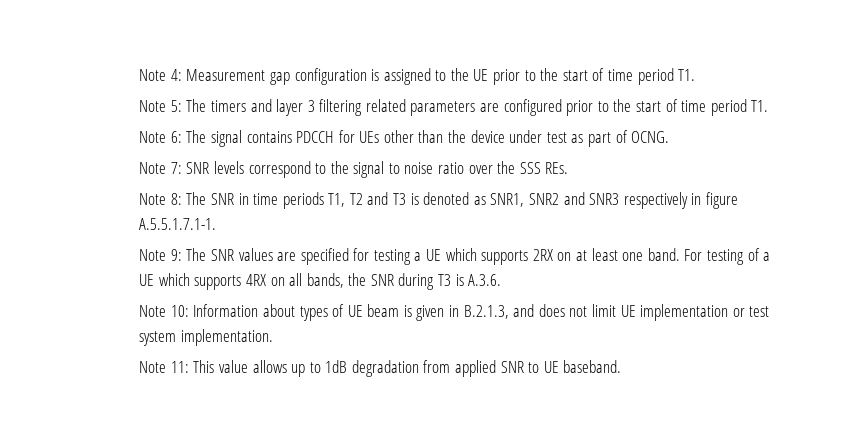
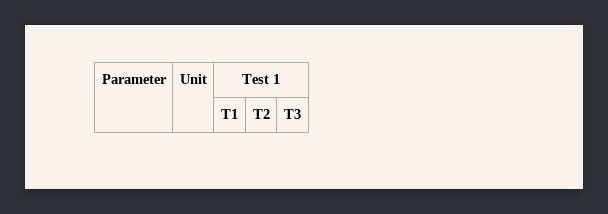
- Note 4: Measurement gap configuration is assigned to the UE prior to the start of time period T1.
- Note 5: The timers and layer 3 filtering related parameters are configured prior to the start of time period T1.
- Note 6: The signal contains PDCCH for UEs other than the device under test as part of OCNG.
- Note 7: SNR levels correspond to the signal to noise ratio over the SSS REs.
- Note 8: The SNR in time periods T1, T2 and T3 is denoted as SNR1, SNR2 and SNR3 respectively in figure A.5.5.1.7.1-1.
- Note 9: The SNR values are specified for testing a UE which supports 2RX on at least one band. For testing of a UE which supports 4RX on all bands, the SNR during T3 is A.3.6.
- Note 10: Information about types of UE beam is given in B.2.1.3, and does not limit UE implementation or test system implementation.
- Note 11: This value allows up to 1dB degradation from applied SNR to UE baseband.
+ Parameter | Unit | Test 1
+ | | T1 | T2 | T3

